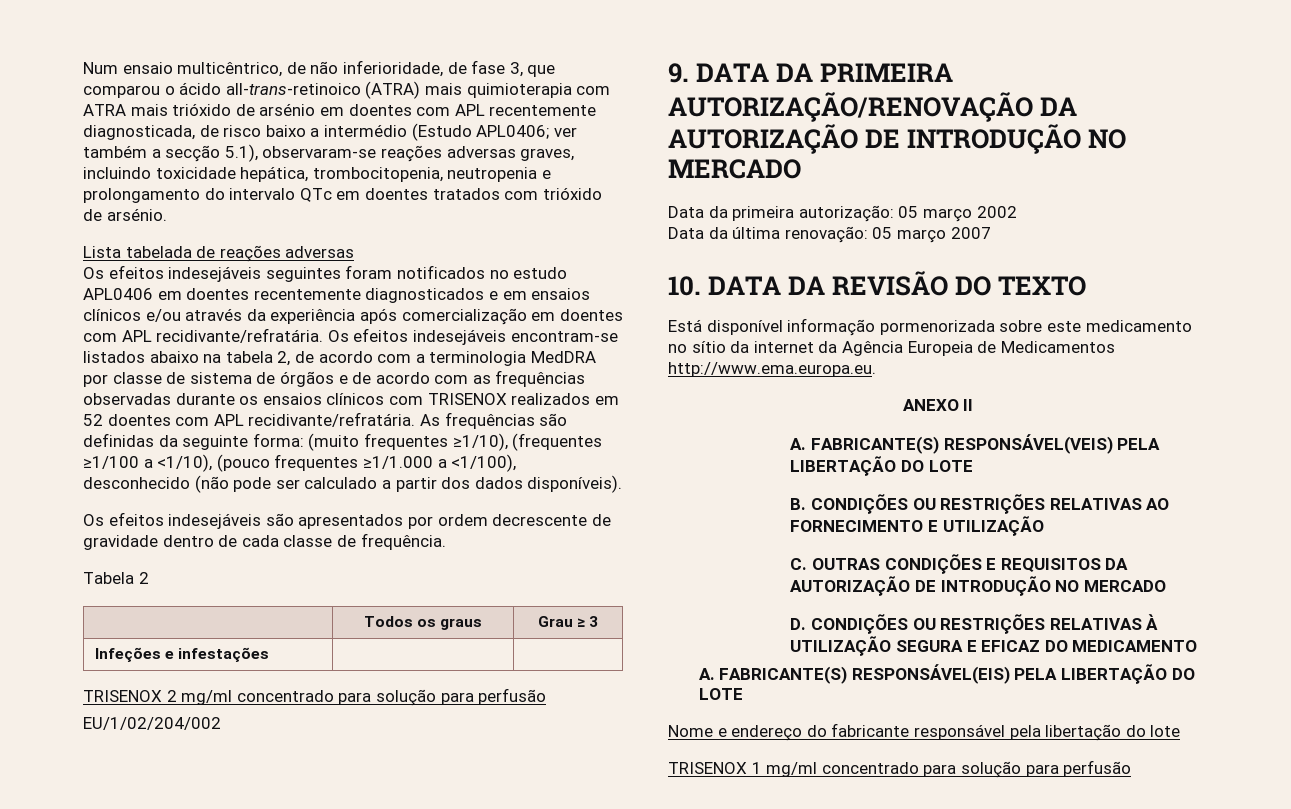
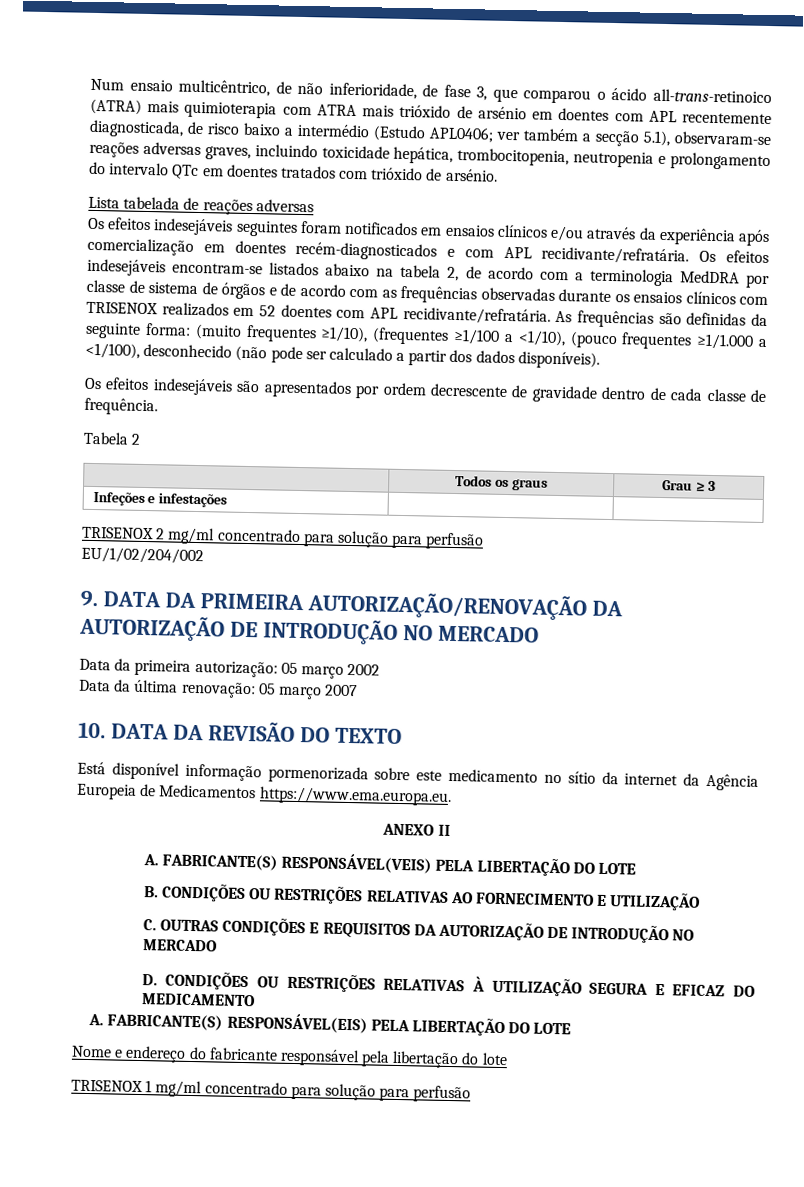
- Os efeitos indesejáveis seguintes foram notificados no estudo APL0406 em doentes recentemente diagnosticados e em ensaios clínicos e/ou através da experiência após comercialização em doentes com APL recidivante/refratária.
+ Os efeitos indesejáveis seguintes foram notificados em ensaios clínicos e/ou através da experiência após comercialização em doentes recém-diagnosticados e com APL recidivante/refratária.
- Está disponível informação pormenorizada sobre este medicamento no sítio da internet da Agência Europeia de Medicamentos http://www.ema.europa.eu.
+ Está disponível informação pormenorizada sobre este medicamento no sítio da internet da Agência Europeia de Medicamentos https://www.ema.europa.eu.

